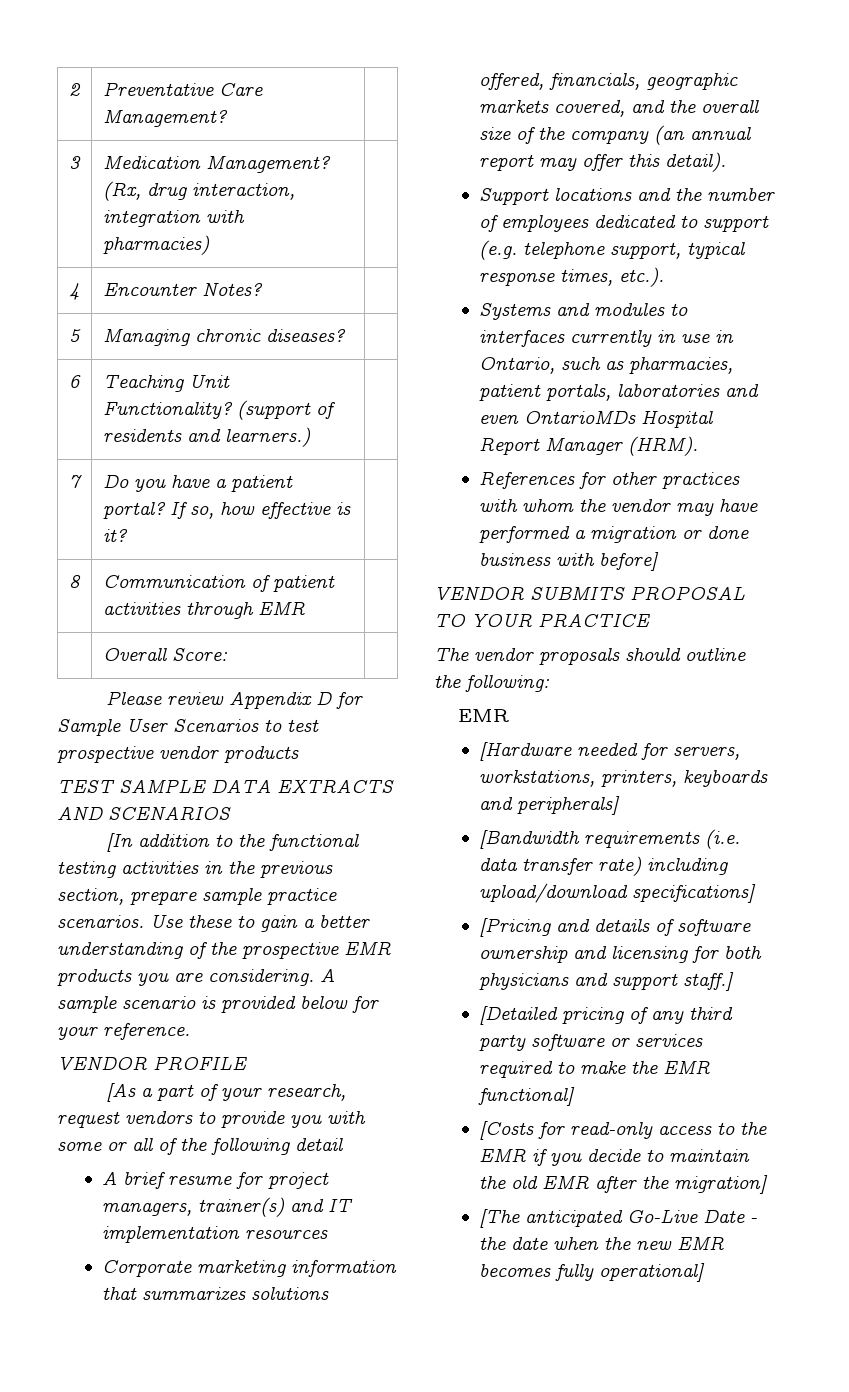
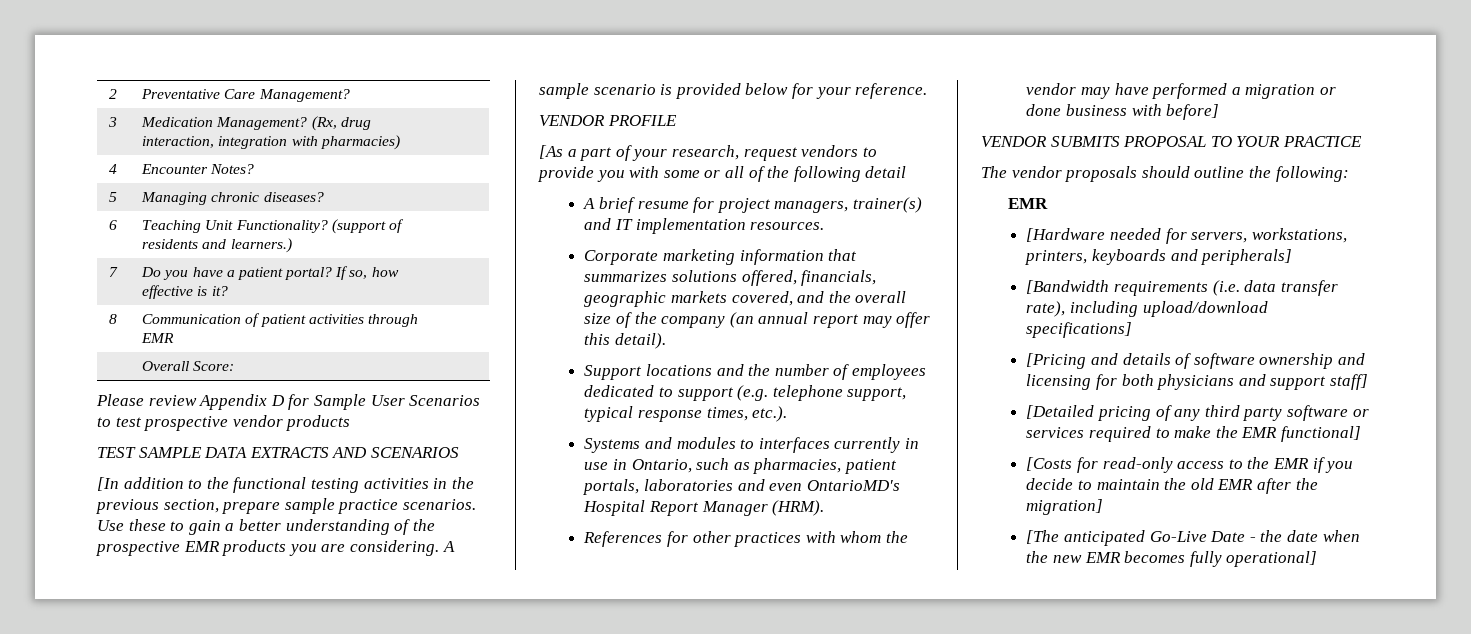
- A brief resume for project managers, trainer(s) and IT implementation resources
+ A brief resume for project managers, trainer(s) and IT implementation resources.
- Systems and modules to interfaces currently in use in Ontario, such as pharmacies, patient portals, laboratories and even OntarioMDs Hospital Report Manager (HRM).
+ Systems and modules to interfaces currently in use in Ontario, such as pharmacies, patient portals, laboratories and even OntarioMD′s Hospital Report Manager (HRM).
- [Bandwidth requirements (i.e. data transfer rate) including upload/download specifications]
+ [Bandwidth requirements (i.e. data transfer rate), including upload/download specifications]
- [Pricing and details of software ownership and licensing for both physicians and support staff.]
+ [Pricing and details of software ownership and licensing for both physicians and support staff]

